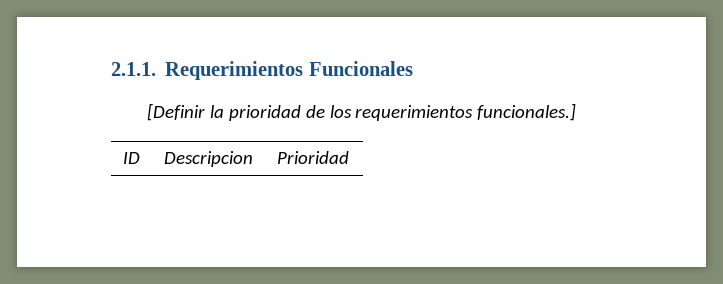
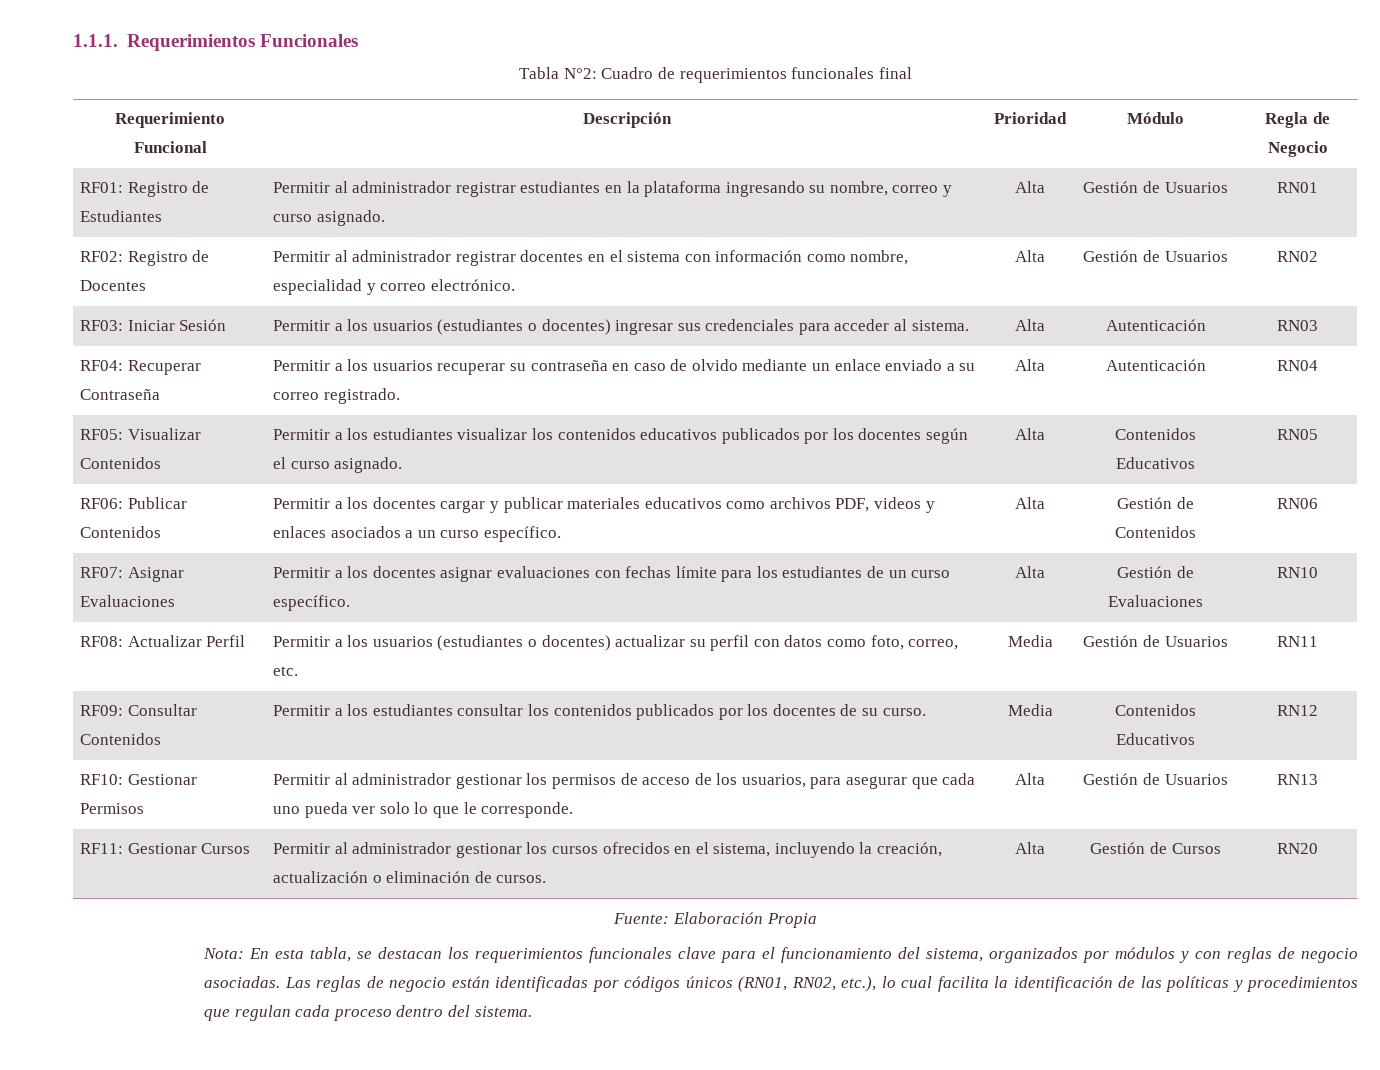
- 2.1.1. Requerimientos Funcionales
+ 1.1.1. Requerimientos Funcionales
- [Definir la prioridad de los requerimientos funcionales.]
- ID | Descripcion | Prioridad
+ Tabla N°2: Cuadro de requerimientos funcionales final
+ Requerimiento Funcional | Descripción | Prioridad | Módulo | Regla de Negocio
+ RF01: Registro de Estudiantes | Permitir al administrador registrar estudiantes en la plataforma ingresando su nombre, correo y curso asignado. | Alta | Gestión de Usuarios | RN01
+ RF02: Registro de Docentes | Permitir al administrador registrar docentes en el sistema con información como nombre, especialidad y correo electrónico. | Alta | Gestión de Usuarios | RN02
+ RF03: Iniciar Sesión | Permitir a los usuarios (estudiantes o docentes) ingresar sus credenciales para acceder al sistema. | Alta | Autenticación | RN03
+ RF04: Recuperar Contraseña | Permitir a los usuarios recuperar su contraseña en caso de olvido mediante un enlace enviado a su correo registrado. | Alta | Autenticación | RN04
+ RF05: Visualizar Contenidos | Permitir a los estudiantes visualizar los contenidos educativos publicados por los docentes según el curso asignado. | Alta | Contenidos Educativos | RN05
+ RF06: Publicar Contenidos | Permitir a los docentes cargar y publicar materiales educativos como archivos PDF, videos y enlaces asociados a un curso específico. | Alta | Gestión de Contenidos | RN06
+ RF07: Asignar Evaluaciones | Permitir a los docentes asignar evaluaciones con fechas límite para los estudiantes de un curso específico. | Alta | Gestión de Evaluaciones | RN10
+ RF08: Actualizar Perfil | Permitir a los usuarios (estudiantes o docentes) actualizar su perfil con datos como foto, correo, etc. | Media | Gestión de Usuarios | RN11
+ RF09: Consultar Contenidos | Permitir a los estudiantes consultar los contenidos publicados por los docentes de su curso. | Media | Contenidos Educativos | RN12
+ RF10: Gestionar Permisos | Permitir al administrador gestionar los permisos de acceso de los usuarios, para asegurar que cada uno pueda ver solo lo que le corresponde. | Alta | Gestión de Usuarios | RN13
+ RF11: Gestionar Cursos | Permitir al administrador gestionar los cursos ofrecidos en el sistema, incluyendo la creación, actualización o eliminación de cursos. | Alta | Gestión de Cursos | RN20
+ Fuente: Elaboración Propia
+ Nota: En esta tabla, se destacan los requerimientos funcionales clave para el funcionamiento del sistema, organizados por módulos y con reglas de negocio asociadas. Las reglas de negocio están identificadas por códigos únicos (RN01, RN02, etc.), lo cual facilita la identificación de las políticas y procedimientos que regulan cada proceso dentro del sistema.

